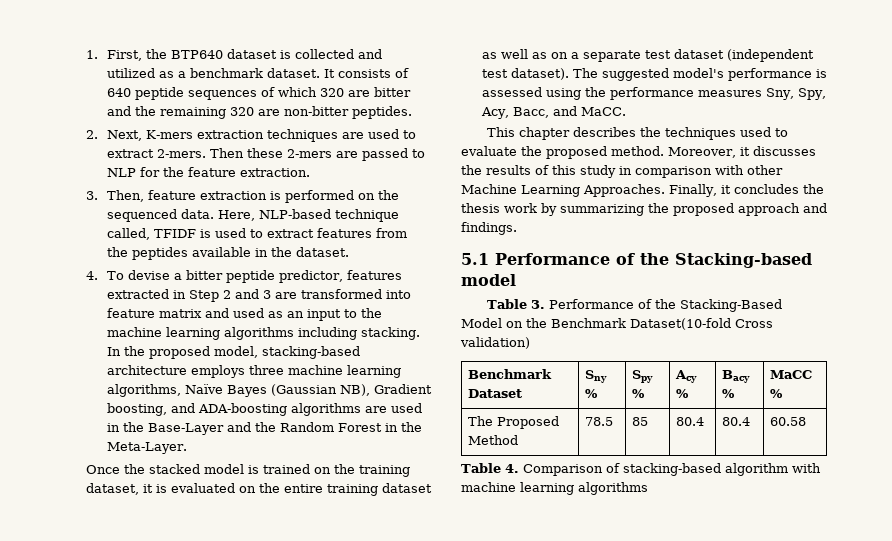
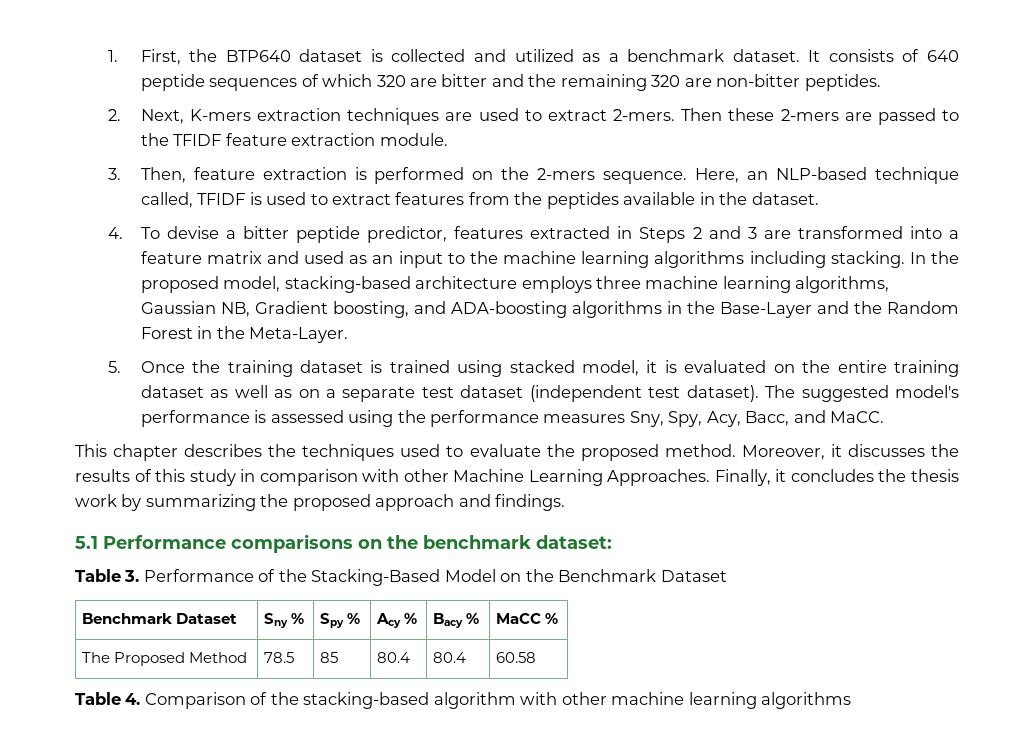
- Then these 2-mers are passed to NLP for the feature extraction.
+ Then these 2-mers are passed to the TFIDF feature extraction module.
- 3. Then, feature extraction is performed on the sequenced data. Here, NLP-based technique called, TFIDF is used to extract features from the peptides available in the dataset.
+ 3. Then, feature extraction is performed on the 2-mers sequence. Here, an NLP-based technique called, TFIDF is used to extract features from the peptides available in the dataset.
- 4. To devise a bitter peptide predictor, features extracted in Step 2 and 3 are transformed into feature matrix and used as an input to the machine learning algorithms including stacking.
+ 4. To devise a bitter peptide predictor, features extracted in Steps 2 and 3 are transformed into a feature matrix and used as an input to the machine learning algorithms including stacking.
- In the proposed model, stacking-based architecture employs three machine learning algorithms, Naïve Bayes (Gaussian NB), Gradient boosting, and ADA-boosting algorithms are used in the Base-Layer and the Random Forest in the Meta-Layer.
+ In the proposed model, stacking-based architecture employs three machine learning algorithms, Gaussian NB, Gradient boosting, and ADA-boosting algorithms in the Base-Layer and the Random Forest in the Meta-Layer.
- Once the stacked model is trained on the training dataset, it is evaluated on the entire training dataset as well as on a separate test dataset (independent test dataset).
+ 5. Once the training dataset is trained using stacked model, it is evaluated on the entire training dataset as well as on a separate test dataset (independent test dataset).
- 5.1 Performance of the Stacking-based model
+ 5.1 Performance comparisons on the benchmark dataset:
- Table 3. Performance of the Stacking-Based Model on the Benchmark Dataset(10-fold Cross validation)
+ Table 3. Performance of the Stacking-Based Model on the Benchmark Dataset
- Table 4. Comparison of stacking-based algorithm with machine learning algorithms
+ Table 4. Comparison of the stacking-based algorithm with other machine learning algorithms

